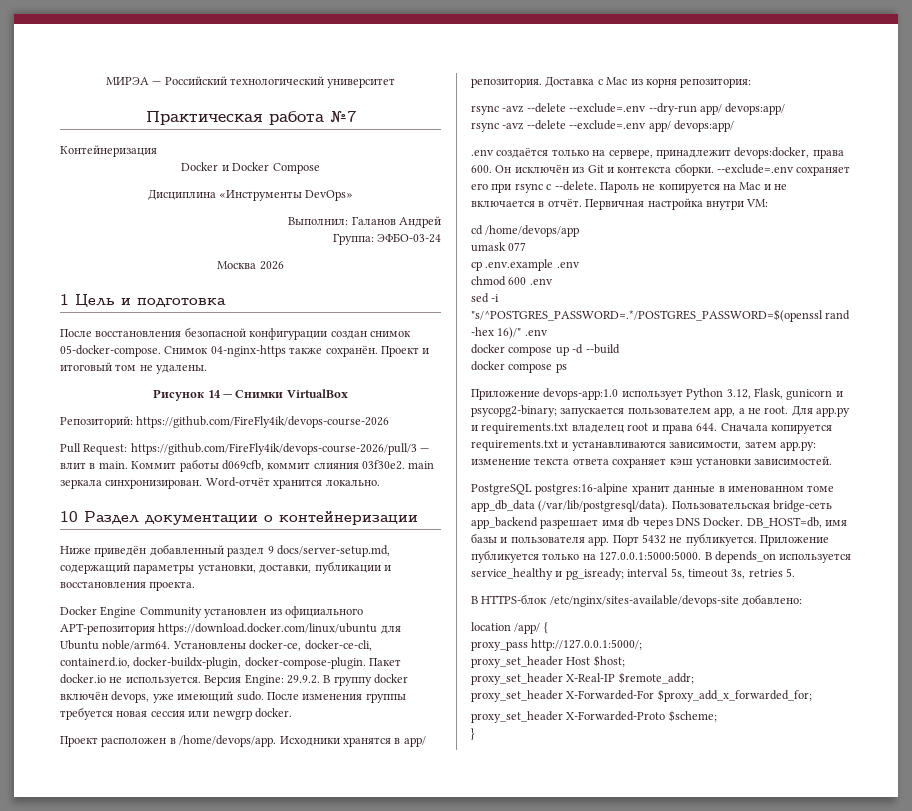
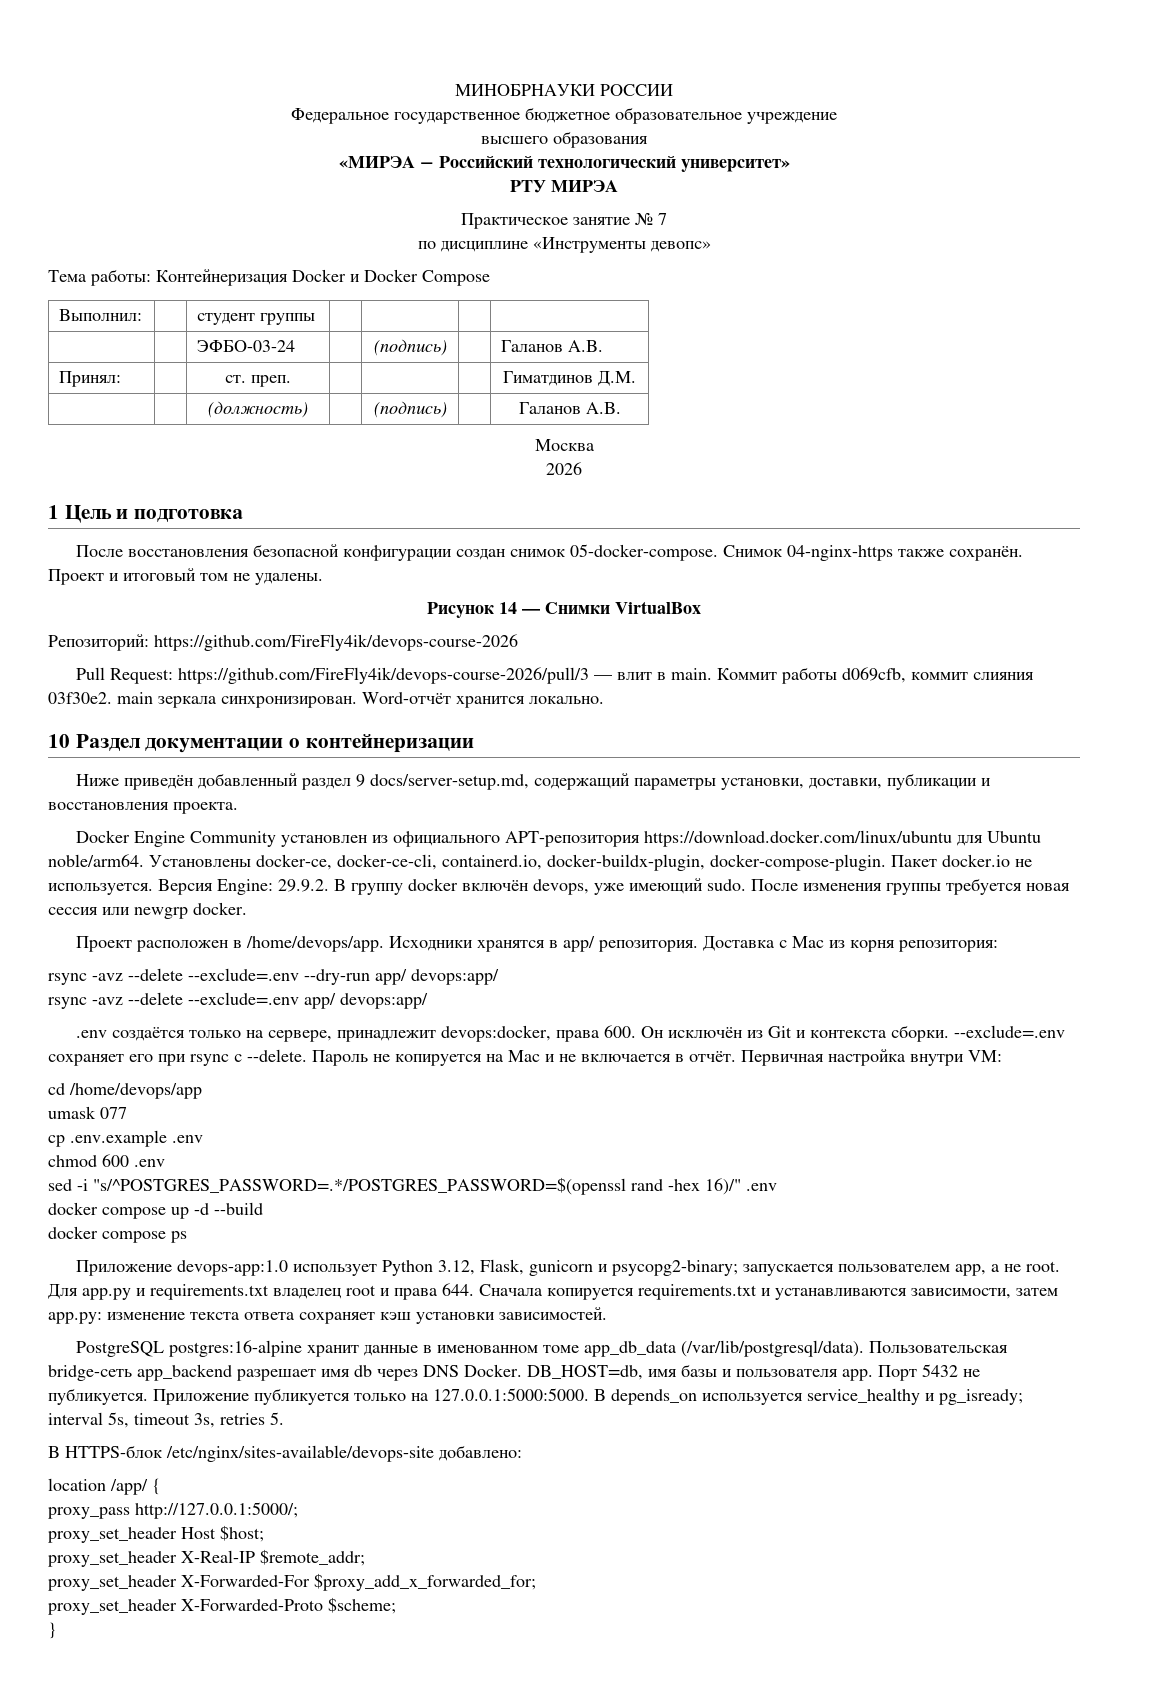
- МИРЭА — Российский технологический университет
- Практическая работа №7
- Контейнеризация
- Docker и Docker Compose
+ МИНОБРНАУКИ РОССИИ
+ Федеральное государственное бюджетное образовательное учреждение
+ высшего образования
+ «МИРЭА − Российский технологический университет»
+ РТУ МИРЭА
+ Практическое занятие № 7
+ по дисциплине «Инструменты девопс»
+ Тема работы: Контейнеризация Docker и Docker Compose
- Дисциплина «Инструменты DevOps»
- Выполнил: Галанов Андрей
- Группа: ЭФБО-03-24
+ Выполнил: | | студент группы | | | |
+ | | ЭФБО-03-24 | | (подпись) | | Галанов А.В.
+ Принял: | | ст. преп. | | | | Гиматдинов Д.М.
+ | | (должность) | | (подпись) | | Галанов А.В.
- Москва 2026
+ Москва
+ 2026

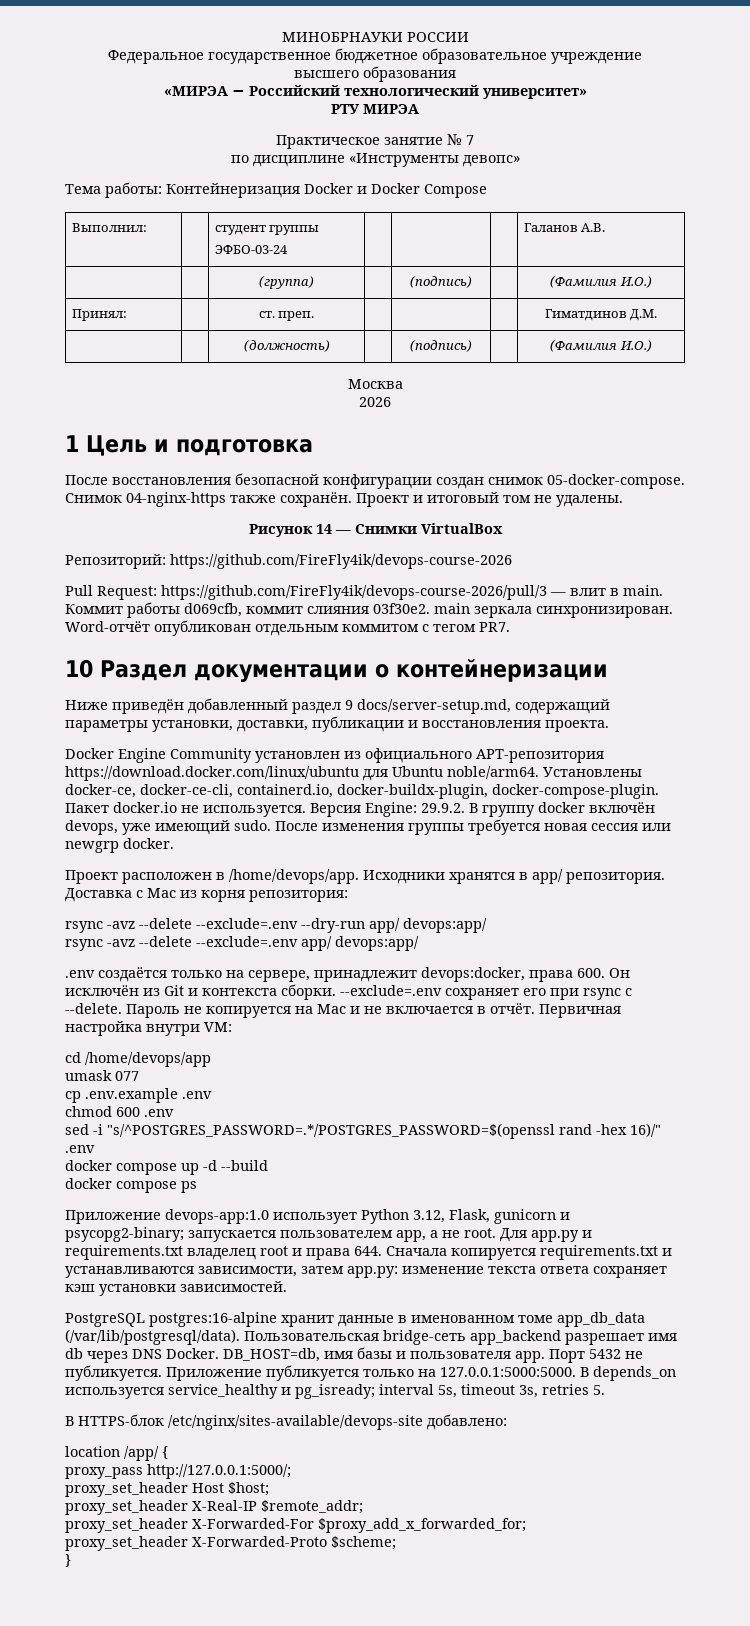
- Выполнил: | | студент группы | | | |
- | | ЭФБО-03-24 | | (подпись) | | Галанов А.В.
+ Выполнил: | | студент группы
+ ЭФБО-03-24 | | | | Галанов А.В.
+ | | (группа) | | (подпись) | | (Фамилия И.О.)
- | | (должность) | | (подпись) | | Галанов А.В.
+ | | (должность) | | (подпись) | | (Фамилия И.О.)
- Word-отчёт хранится локально.
+ Word-отчёт опубликован отдельным коммитом с тегом PR7.

